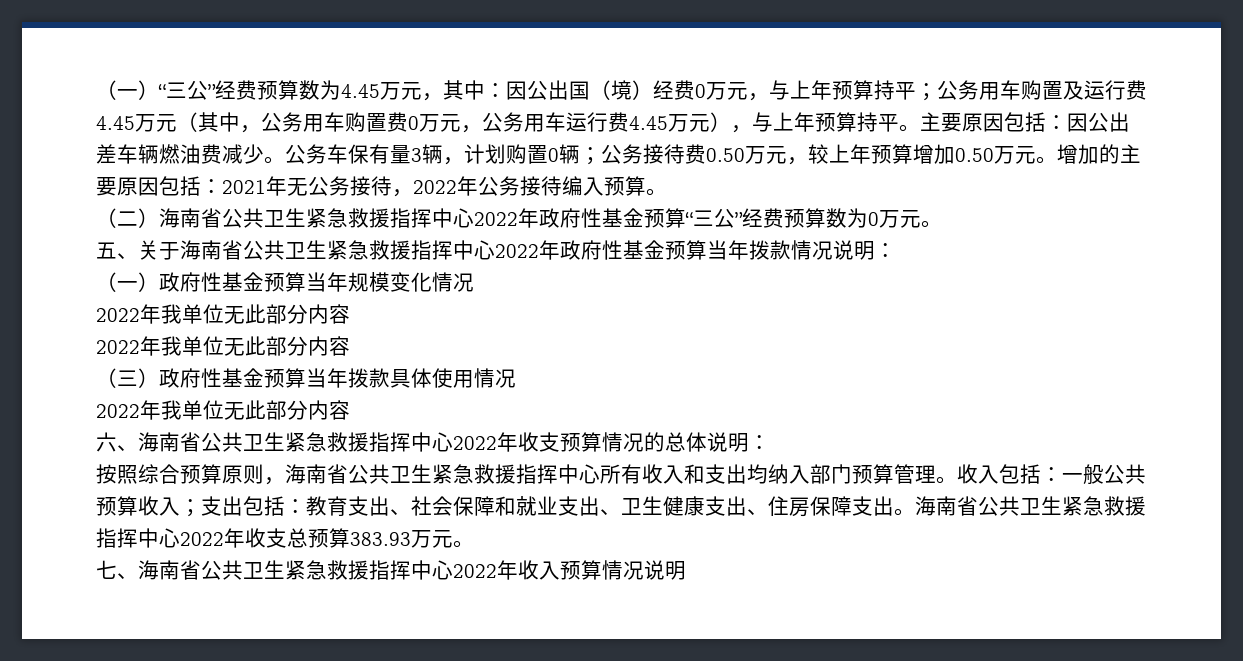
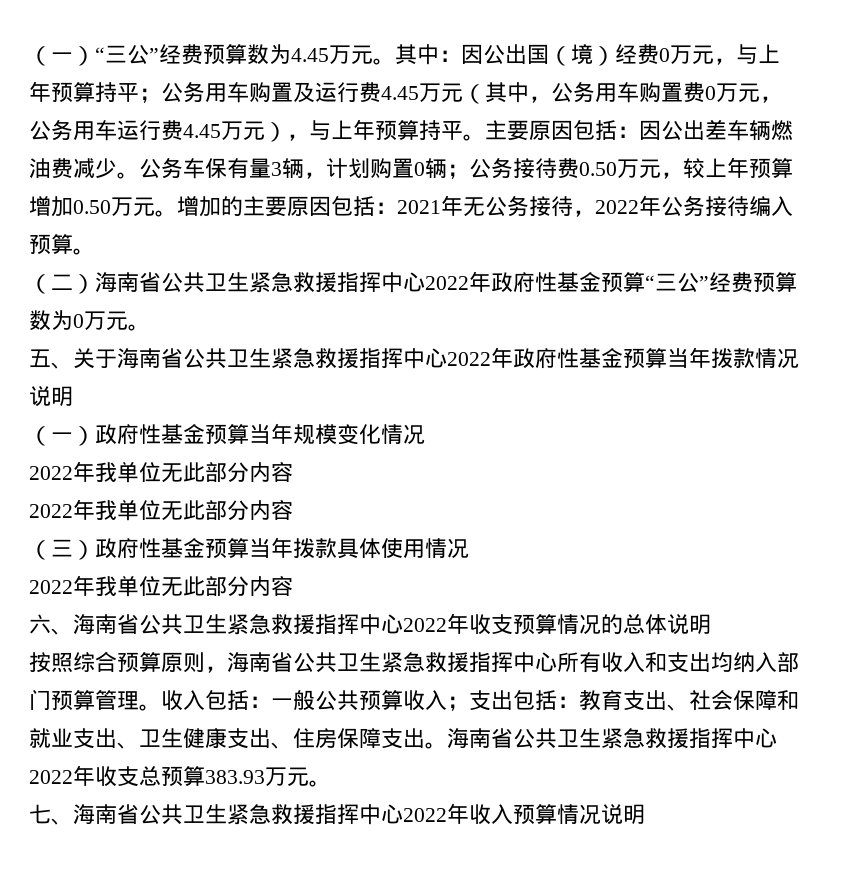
- （一）“三公”经费预算数为4.45万元，其中：因公出国（境）经费0万元，与上年预算持平；公务用车购置及运行费4.45万元（其中，公务用车购置费0万元，公务用车运行费4.45万元），与上年预算持平。
+ （一）“三公”经费预算数为4.45万元。其中：因公出国（境）经费0万元，与上年预算持平；公务用车购置及运行费4.45万元（其中，公务用车购置费0万元，公务用车运行费4.45万元），与上年预算持平。
- 五、关于海南省公共卫生紧急救援指挥中心2022年政府性基金预算当年拨款情况说明：
+ 五、关于海南省公共卫生紧急救援指挥中心2022年政府性基金预算当年拨款情况说明
- 六、海南省公共卫生紧急救援指挥中心2022年收支预算情况的总体说明：
+ 六、海南省公共卫生紧急救援指挥中心2022年收支预算情况的总体说明

